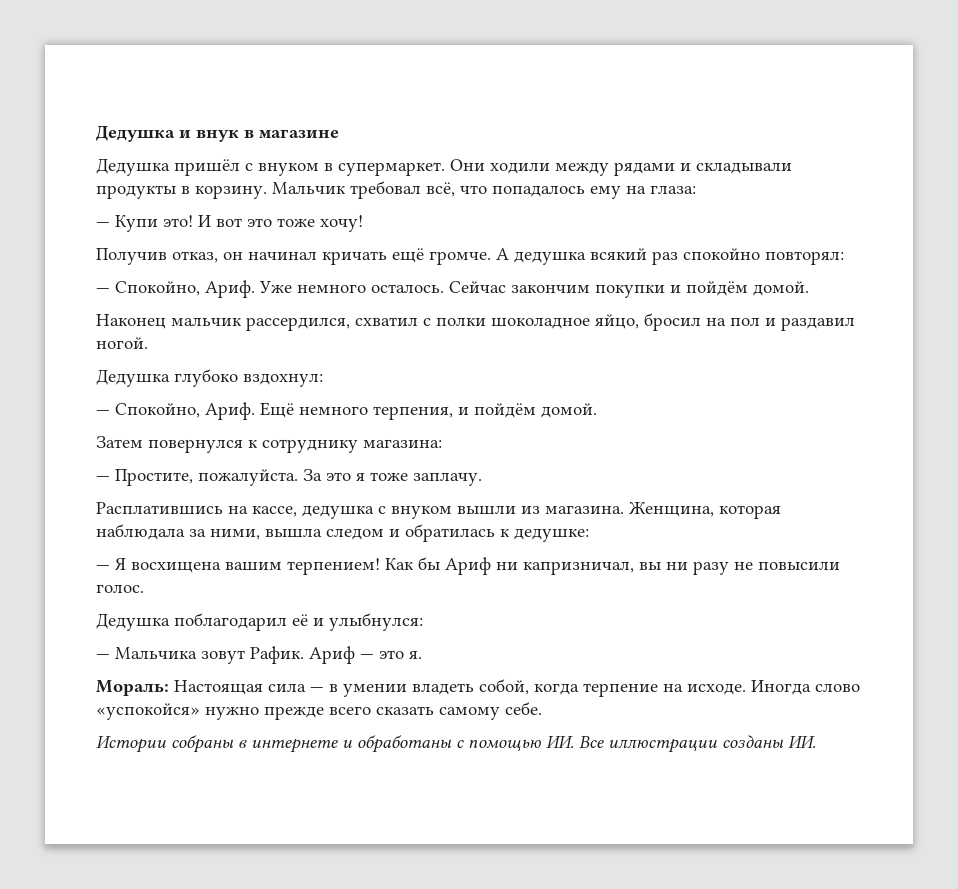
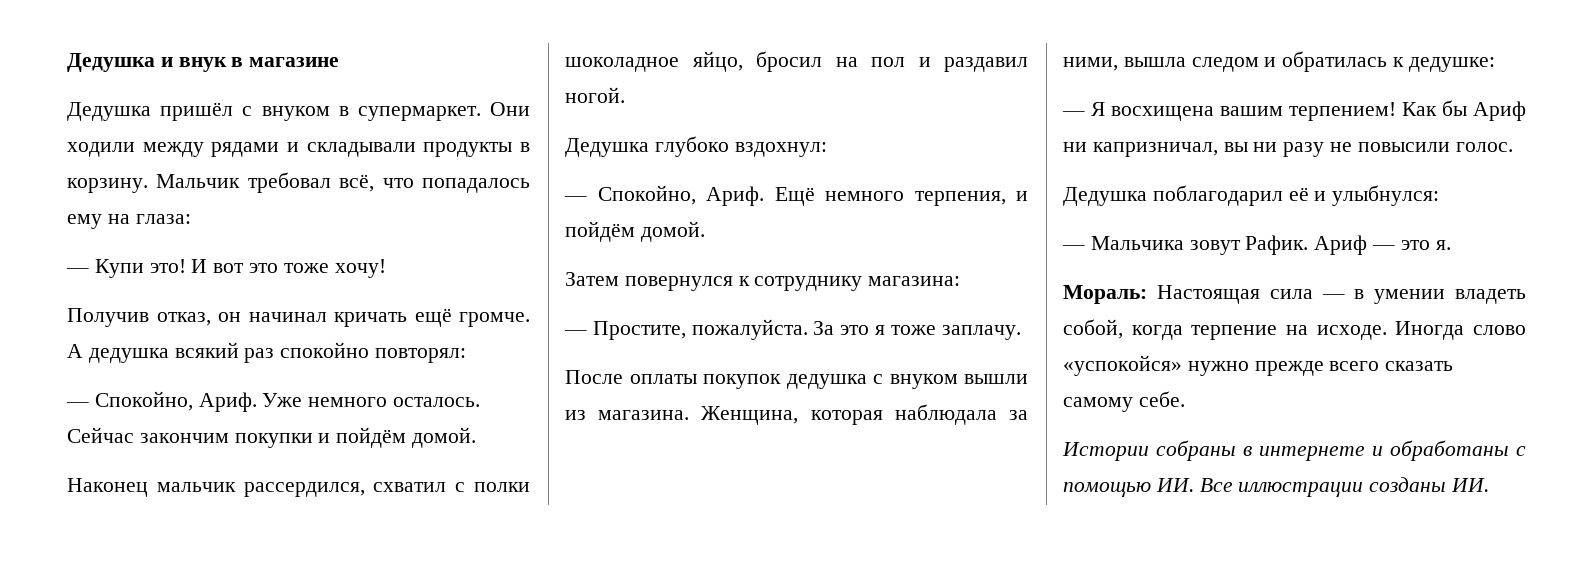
- Расплатившись на кассе, дедушка с внуком вышли из магазина.
+ После оплаты покупок дедушка с внуком вышли из магазина.

